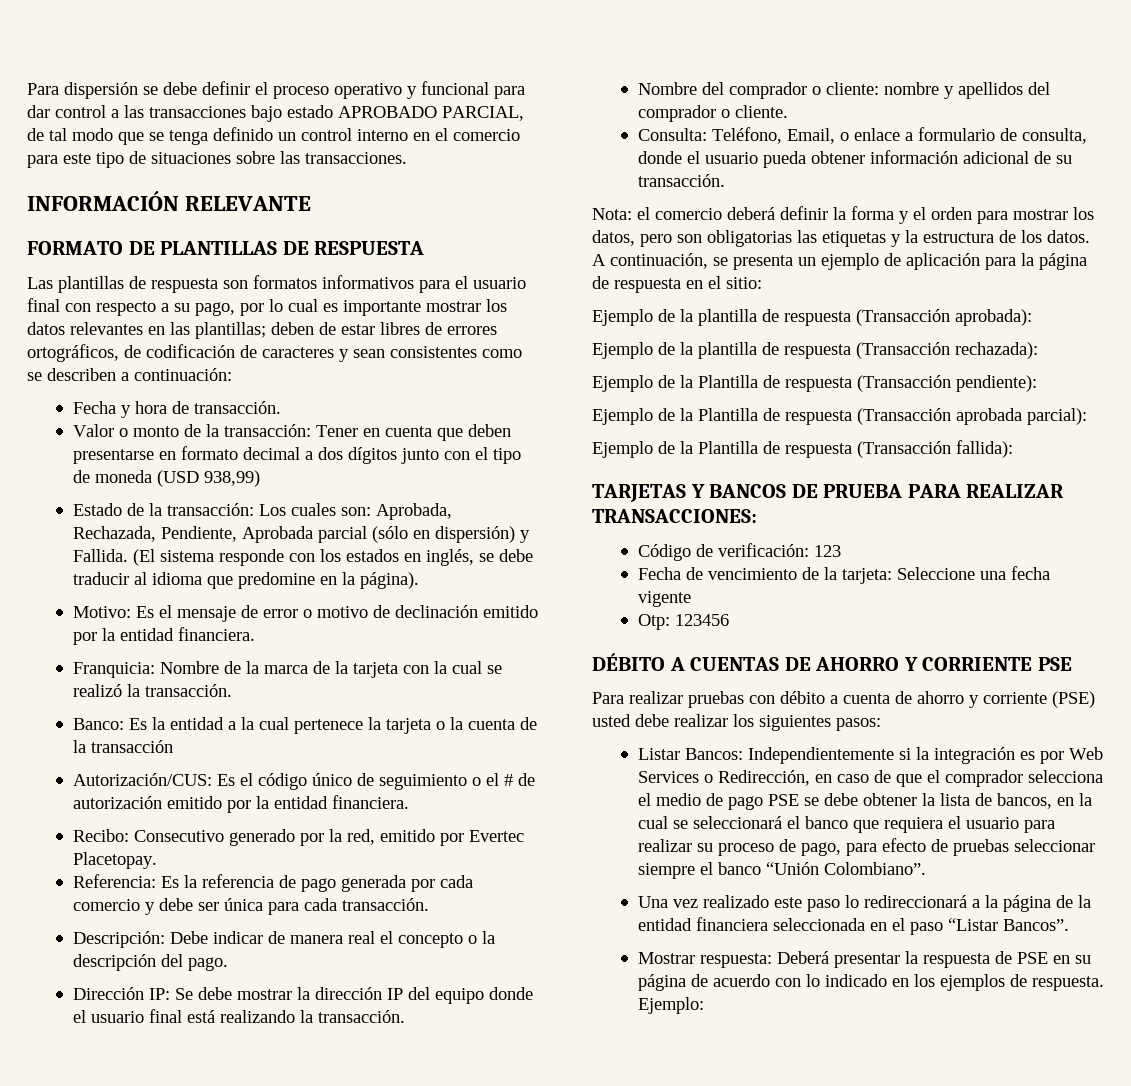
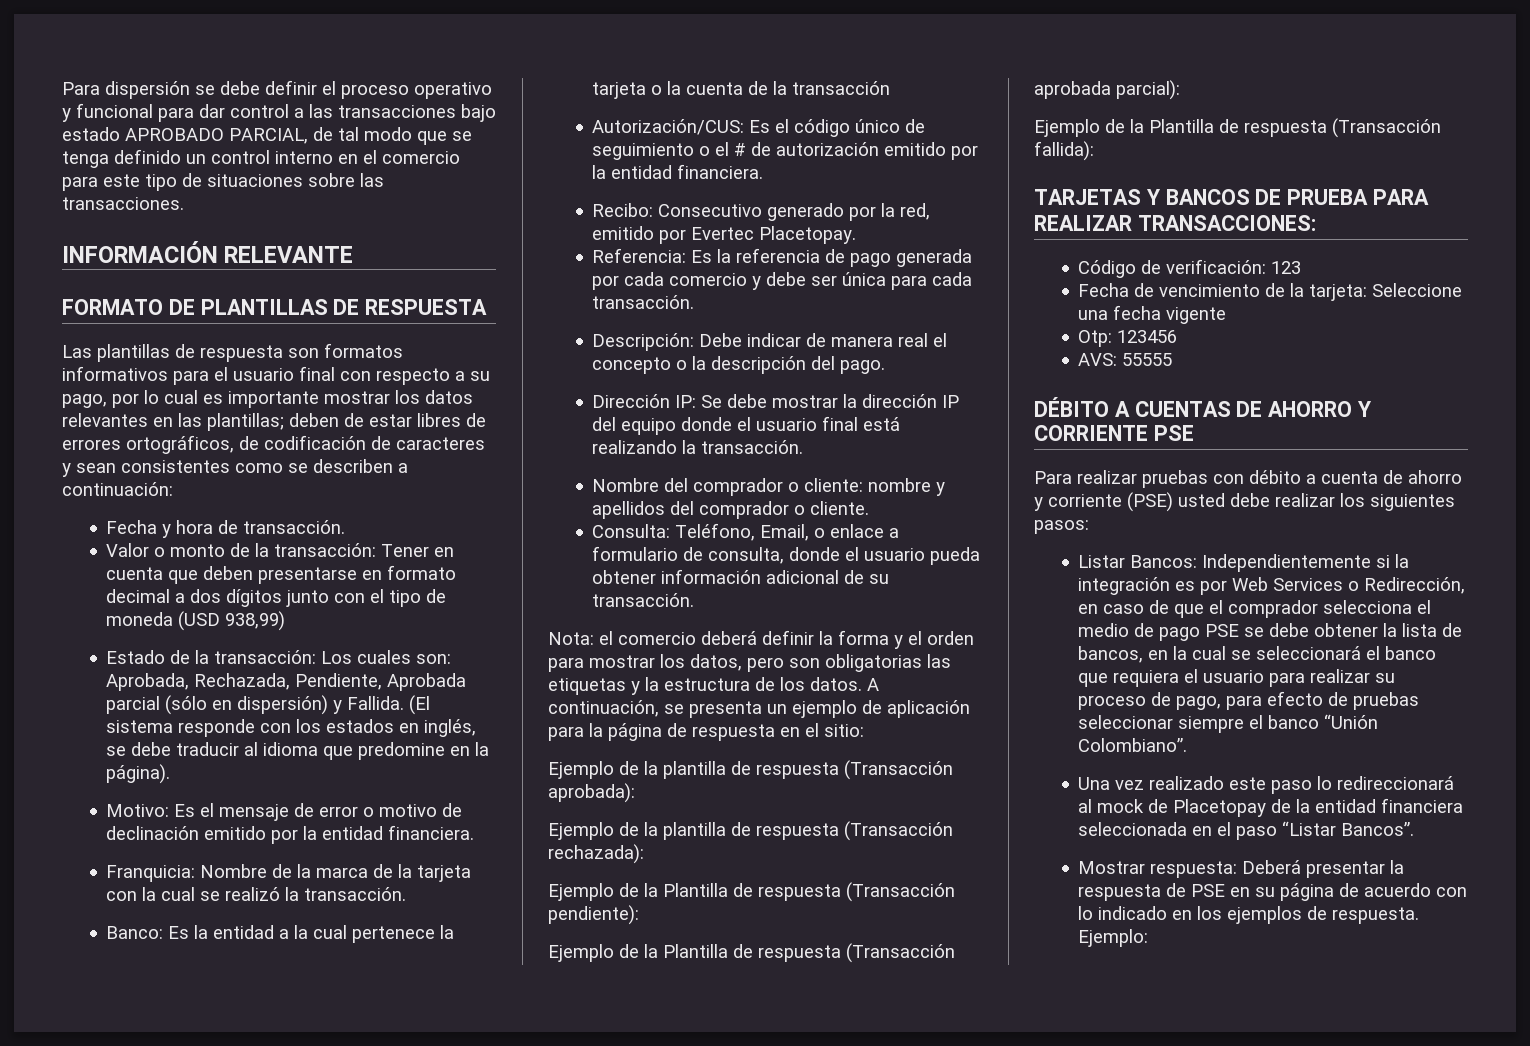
+ AVS: 55555
- Una vez realizado este paso lo redireccionará a la página de la entidad financiera seleccionada en el paso “Listar Bancos”.
+ Una vez realizado este paso lo redireccionará al mock de Placetopay de la entidad financiera seleccionada en el paso “Listar Bancos”.

